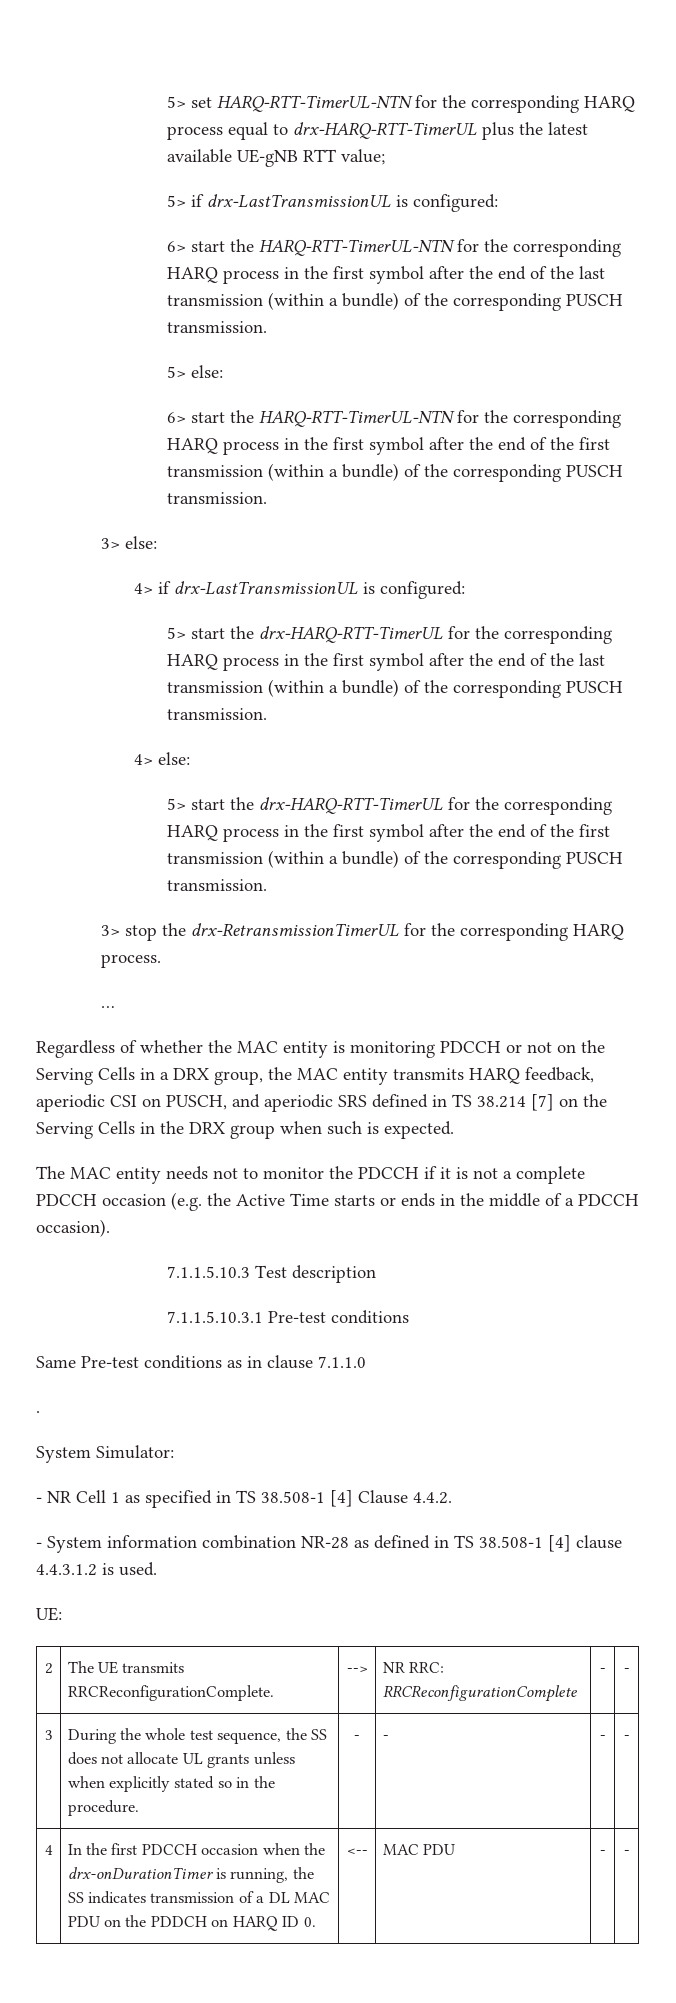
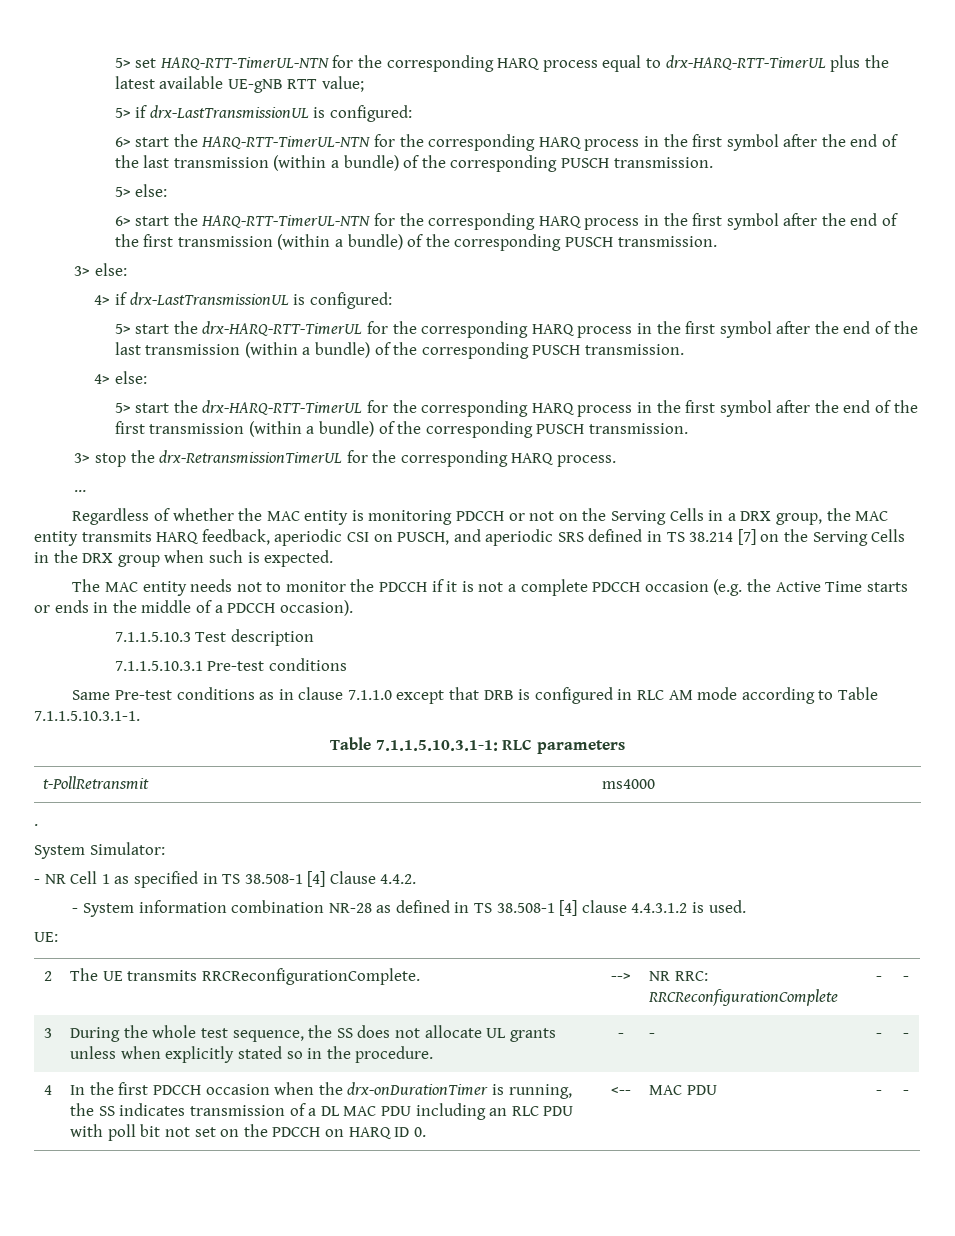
- Same Pre-test conditions as in clause 7.1.1.0
+ Same Pre-test conditions as in clause 7.1.1.0 except that DRB is configured in RLC AM mode according to Table 7.1.1.5.10.3.1-1.
+ Table 7.1.1.5.10.3.1-1: RLC parameters
+ t-PollRetransmit | ms4000
- In the first PDCCH occasion when the drx-onDurationTimer is running, the SS indicates transmission of a DL MAC PDU on the PDDCH on HARQ ID 0.
+ In the first PDCCH occasion when the drx-onDurationTimer is running, the SS indicates transmission of a DL MAC PDU including an RLC PDU with poll bit not set on the PDCCH on HARQ ID 0.

